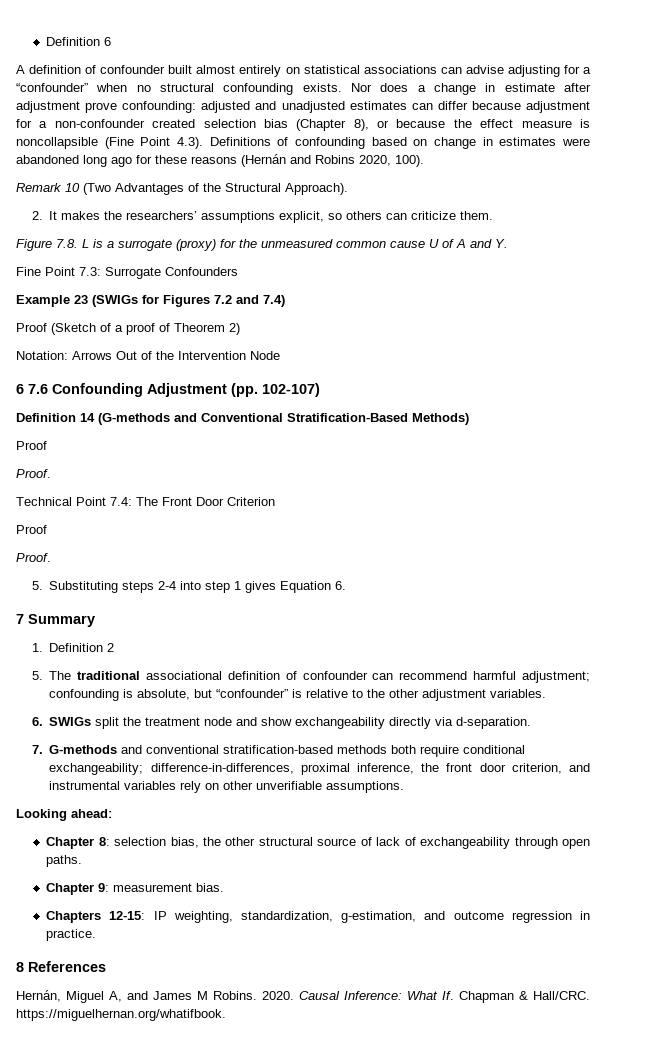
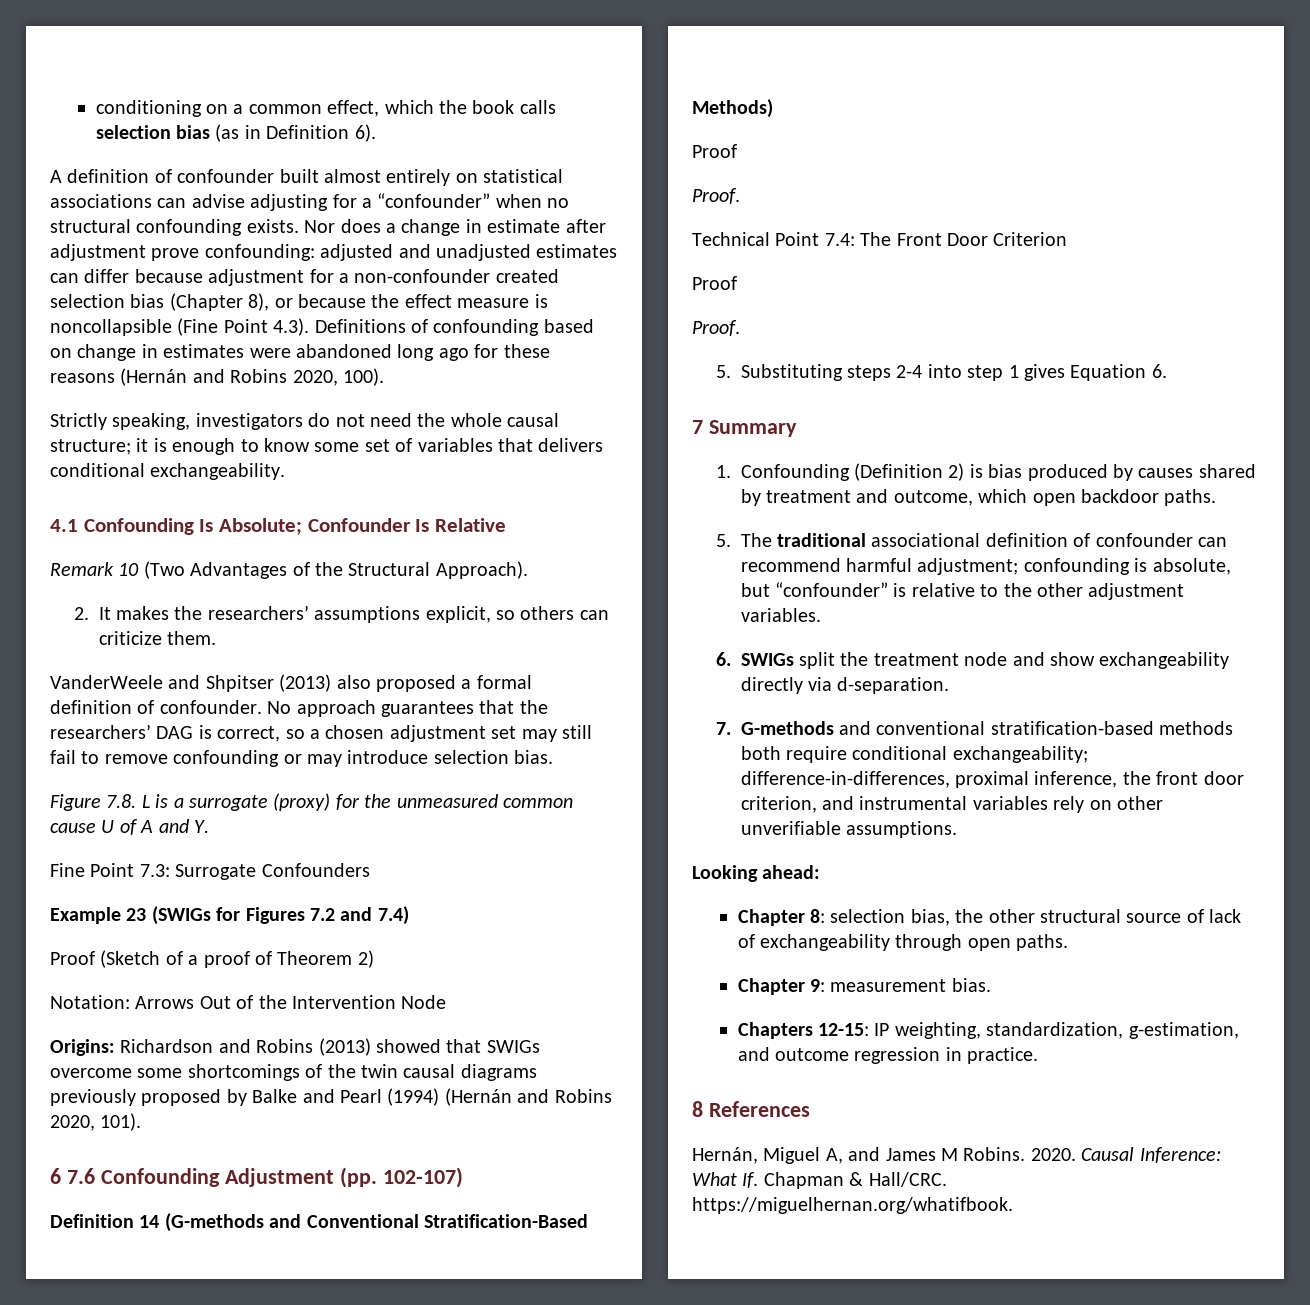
- Definition 6
+ conditioning on a common effect, which the book calls selection bias (as in Definition 6).
+ Strictly speaking, investigators do not need the whole causal structure; it is enough to know some set of variables that delivers conditional exchangeability.
+ 4.1 Confounding Is Absolute; Confounder Is Relative
+ VanderWeele and Shpitser (2013) also proposed a formal definition of confounder. No approach guarantees that the researchers’ DAG is correct, so a chosen adjustment set may still fail to remove confounding or may introduce selection bias.
+ Origins: Richardson and Robins (2013) showed that SWIGs overcome some shortcomings of the twin causal diagrams previously proposed by Balke and Pearl (1994) (Hernán and Robins 2020, 101).
- 1. Definition 2
+ 1. Confounding (Definition 2) is bias produced by causes shared by treatment and outcome, which open backdoor paths.

